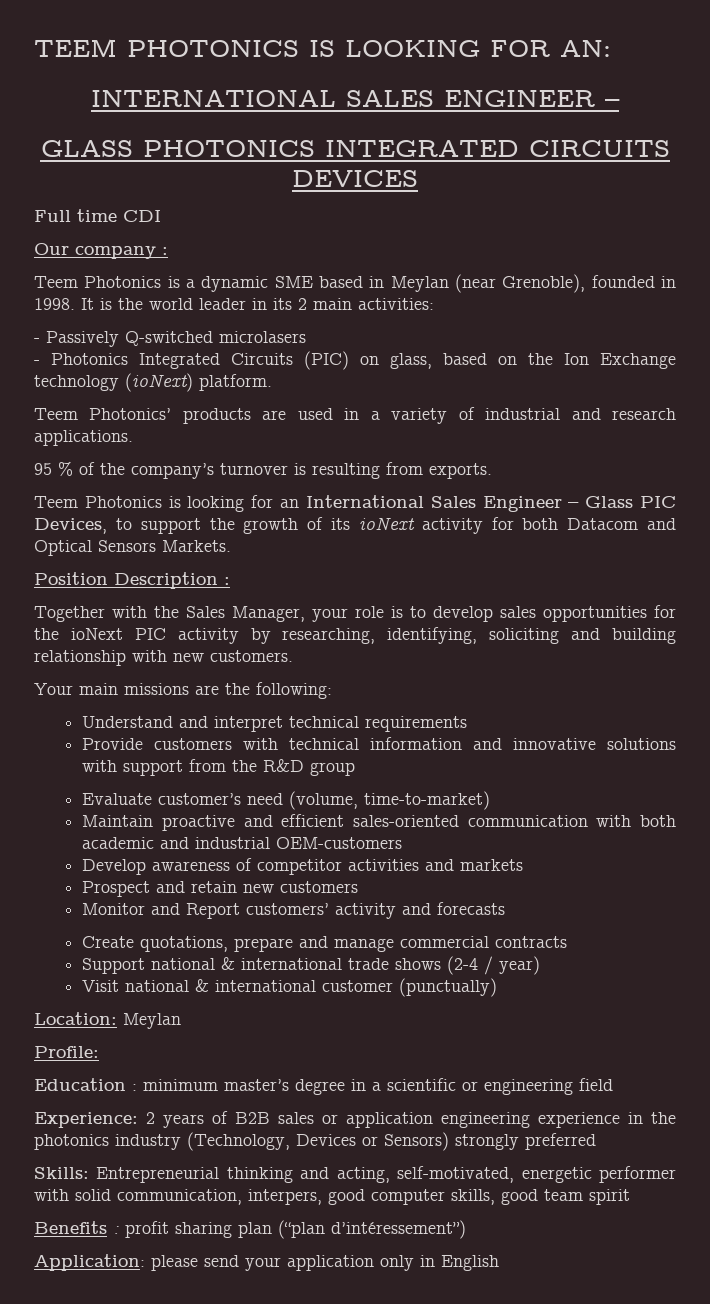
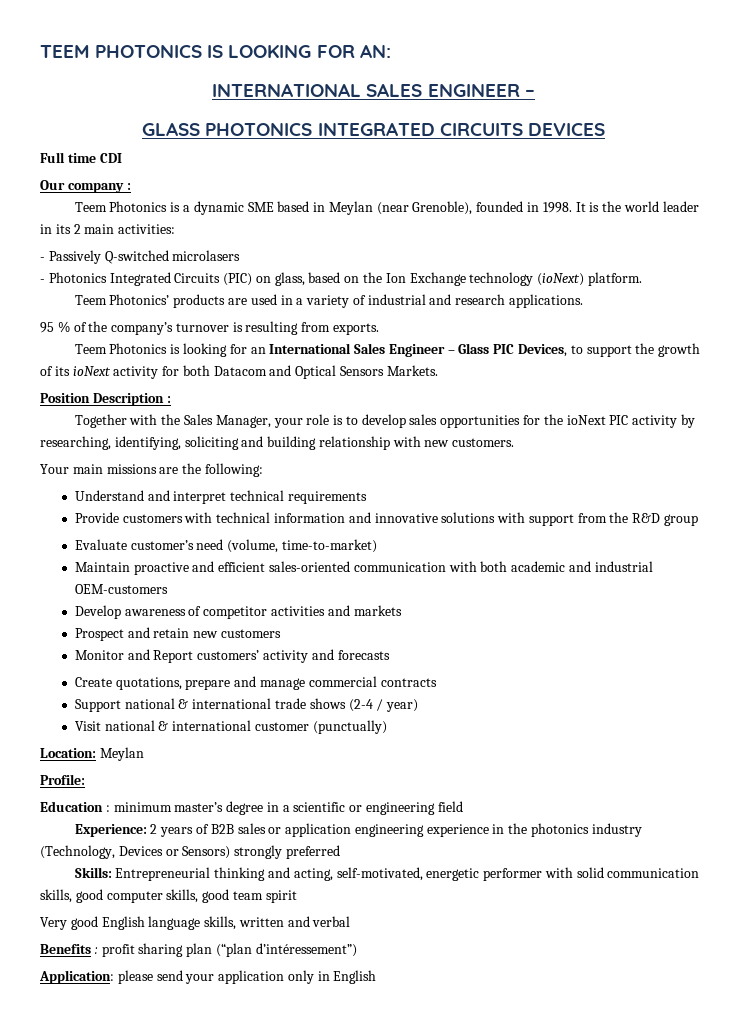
- Skills: Entrepreneurial thinking and acting, self-motivated, energetic performer with solid communication, interpers, good computer skills, good team spirit
+ Skills: Entrepreneurial thinking and acting, self-motivated, energetic performer with solid communication skills, good computer skills, good team spirit
+ Very good English language skills, written and verbal

